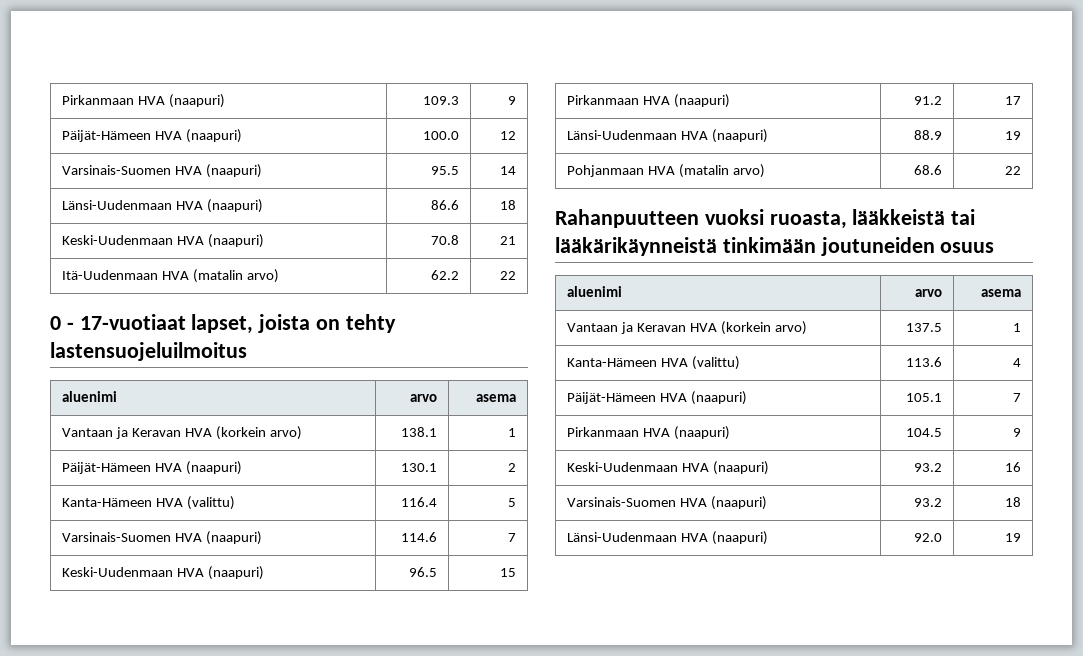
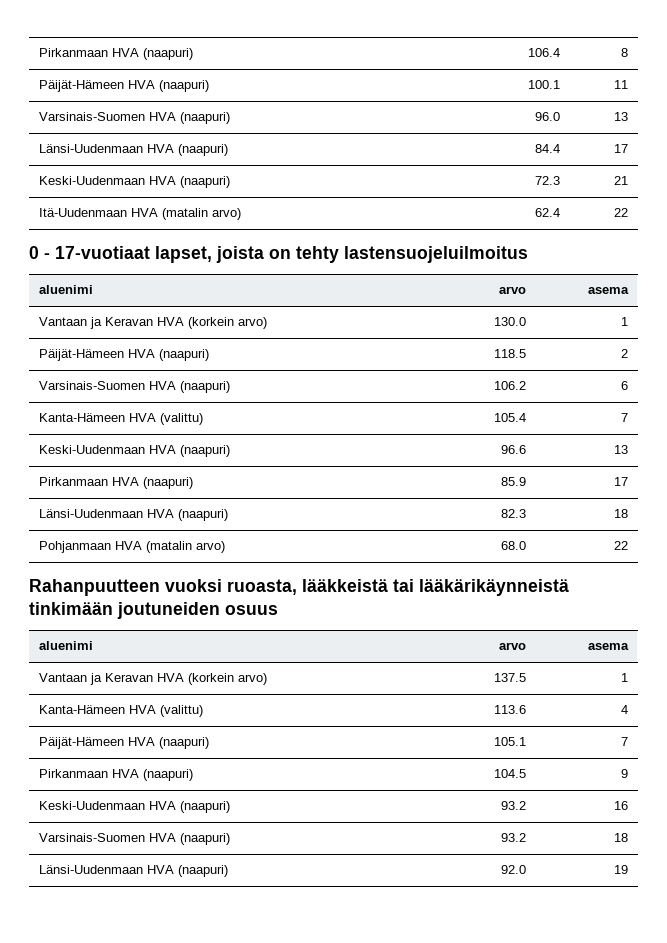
- Pirkanmaan HVA (naapuri) | 109.3 | 9
- Päijät-Hämeen HVA (naapuri) | 100.0 | 12
- Varsinais-Suomen HVA (naapuri) | 95.5 | 14
- Länsi-Uudenmaan HVA (naapuri) | 86.6 | 18
- Keski-Uudenmaan HVA (naapuri) | 70.8 | 21
+ Pirkanmaan HVA (naapuri) | 106.4 | 8
+ Päijät-Hämeen HVA (naapuri) | 100.1 | 11
+ Varsinais-Suomen HVA (naapuri) | 96.0 | 13
+ Länsi-Uudenmaan HVA (naapuri) | 84.4 | 17
+ Keski-Uudenmaan HVA (naapuri) | 72.3 | 21
- Itä-Uudenmaan HVA (matalin arvo) | 62.2 | 22
+ Itä-Uudenmaan HVA (matalin arvo) | 62.4 | 22
- Vantaan ja Keravan HVA (korkein arvo) | 138.1 | 1
+ Vantaan ja Keravan HVA (korkein arvo) | 130.0 | 1
- Päijät-Hämeen HVA (naapuri) | 130.1 | 2
+ Päijät-Hämeen HVA (naapuri) | 118.5 | 2
- Kanta-Hämeen HVA (valittu) | 116.4 | 5
- Varsinais-Suomen HVA (naapuri) | 114.6 | 7
+ Varsinais-Suomen HVA (naapuri) | 106.2 | 6
+ Kanta-Hämeen HVA (valittu) | 105.4 | 7
- Keski-Uudenmaan HVA (naapuri) | 96.5 | 15
- Pirkanmaan HVA (naapuri) | 91.2 | 17
+ Keski-Uudenmaan HVA (naapuri) | 96.6 | 13
+ Pirkanmaan HVA (naapuri) | 85.9 | 17
- Länsi-Uudenmaan HVA (naapuri) | 88.9 | 19
+ Länsi-Uudenmaan HVA (naapuri) | 82.3 | 18
- Pohjanmaan HVA (matalin arvo) | 68.6 | 22
+ Pohjanmaan HVA (matalin arvo) | 68.0 | 22

